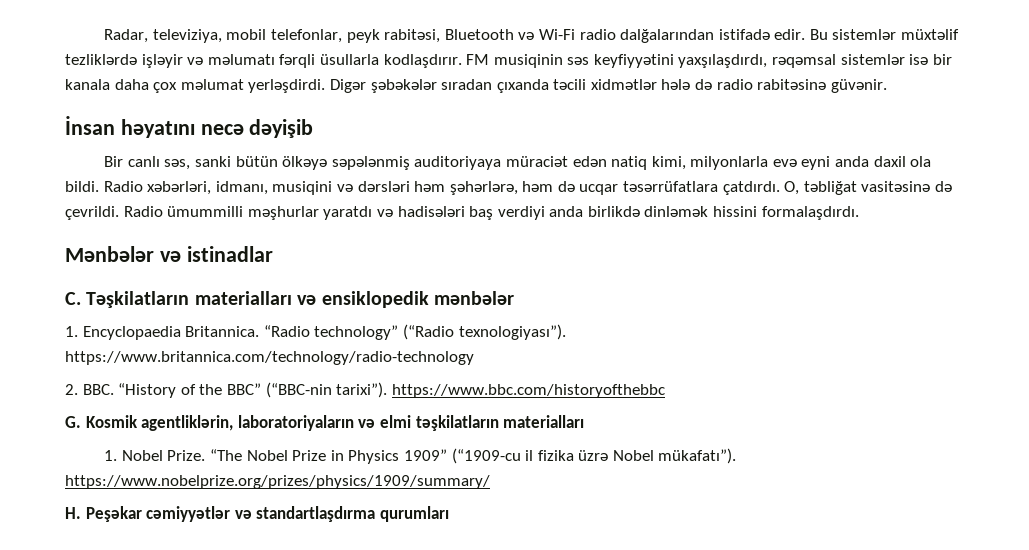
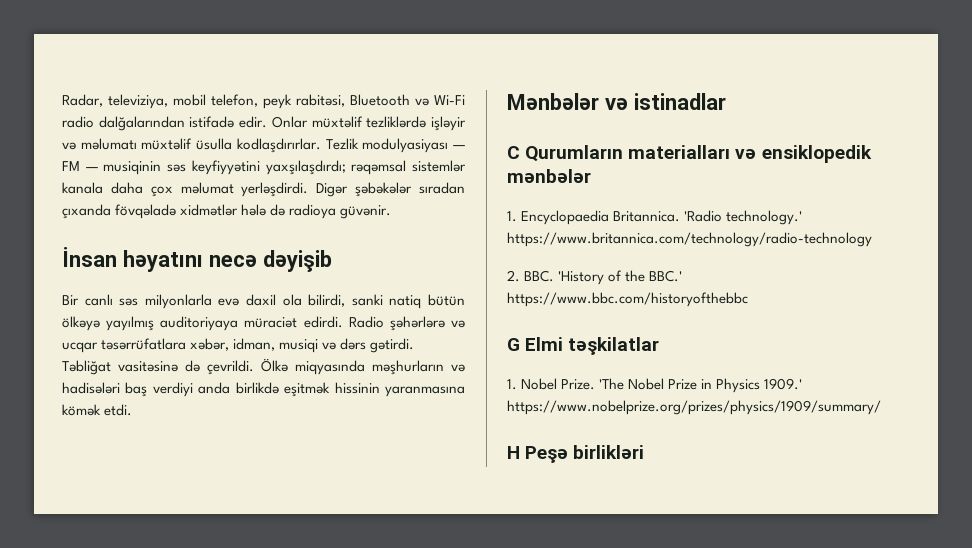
- Radar, televiziya, mobil telefonlar, peyk rabitəsi, Bluetooth və Wi-Fi radio dalğalarından istifadə edir.
+ Radar, televiziya, mobil telefon, peyk rabitəsi, Bluetooth və Wi-Fi radio dalğalarından istifadə edir.
- Bu sistemlər müxtəlif tezliklərdə işləyir və məlumatı fərqli üsullarla kodlaşdırır. FM musiqinin səs keyfiyyətini yaxşılaşdırdı, rəqəmsal sistemlər isə bir kanala daha çox məlumat yerləşdirdi.
+ Onlar müxtəlif tezliklərdə işləyir və məlumatı müxtəlif üsulla kodlaşdırırlar. Tezlik modulyasiyası — FM — musiqinin səs keyfiyyətini yaxşılaşdırdı; rəqəmsal sistemlər kanala daha çox məlumat yerləşdirdi.
- Digər şəbəkələr sıradan çıxanda təcili xidmətlər hələ də radio rabitəsinə güvənir.
+ Digər şəbəkələr sıradan çıxanda fövqəladə xidmətlər hələ də radioya güvənir.
- Bir canlı səs, sanki bütün ölkəyə səpələnmiş auditoriyaya müraciət edən natiq kimi, milyonlarla evə eyni anda daxil ola bildi. Radio xəbərləri, idmanı, musiqini və dərsləri həm şəhərlərə, həm də ucqar təsərrüfatlara çatdırdı. O, təbliğat vasitəsinə də çevrildi. Radio ümummilli məşhurlar yaratdı və hadisələri baş verdiyi anda birlikdə dinləmək hissini formalaşdırdı.
+ Bir canlı səs milyonlarla evə daxil ola bilirdi, sanki natiq bütün ölkəyə yayılmış auditoriyaya müraciət edirdi. Radio şəhərlərə və ucqar təsərrüfatlara xəbər, idman, musiqi və dərs gətirdi. Təbliğat vasitəsinə də çevrildi. Ölkə miqyasında məşhurların və hadisələri baş verdiyi anda birlikdə eşitmək hissinin yaranmasına kömək etdi.
- C. Təşkilatların materialları və ensiklopedik mənbələr
+ C Qurumların materialları və ensiklopedik mənbələr
- “Radio technology” (“Radio texnologiyası”). https://www.britannica.com/technology/radio-technology
+ 'Radio technology.' https://www.britannica.com/technology/radio-technology
- 2. BBC. “History of the BBC” (“BBC-nin tarixi”). https://www.bbc.com/historyofthebbc
- G. Kosmik agentliklərin, laboratoriyaların və elmi təşkilatların materialları
+ 2. BBC. 'History of the BBC.' https://www.bbc.com/historyofthebbc
+ G Elmi təşkilatlar
- “The Nobel Prize in Physics 1909” (“1909-cu il fizika üzrə Nobel mükafatı”). https://www.nobelprize.org/prizes/physics/1909/summary/
- H. Peşəkar cəmiyyətlər və standartlaşdırma qurumları
+ 'The Nobel Prize in Physics 1909.' https://www.nobelprize.org/prizes/physics/1909/summary/
+ H Peşə birlikləri

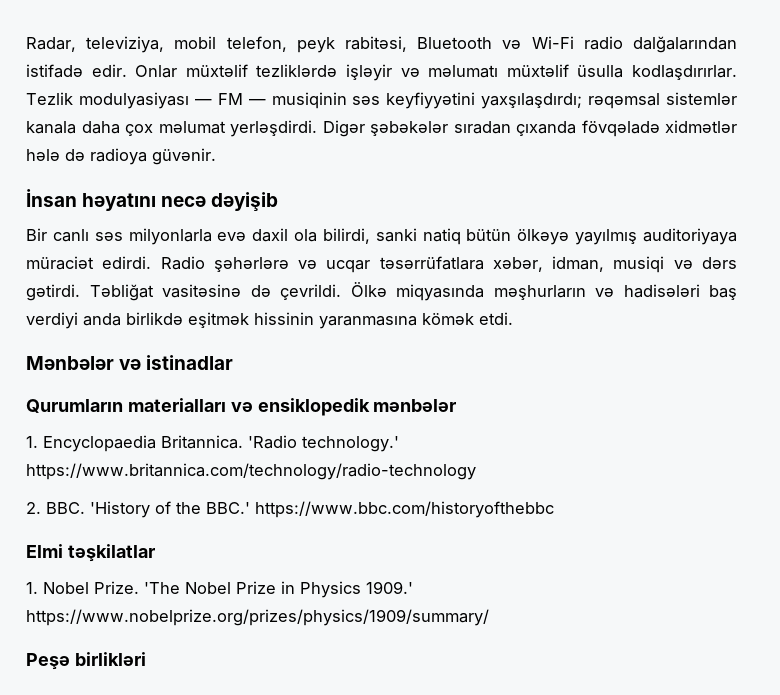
- C Qurumların materialları və ensiklopedik mənbələr
+ Qurumların materialları və ensiklopedik mənbələr
- G Elmi təşkilatlar
+ Elmi təşkilatlar
- H Peşə birlikləri
+ Peşə birlikləri

